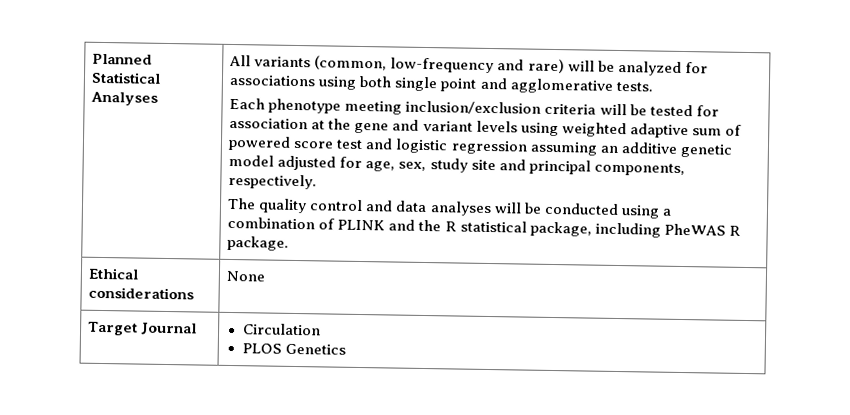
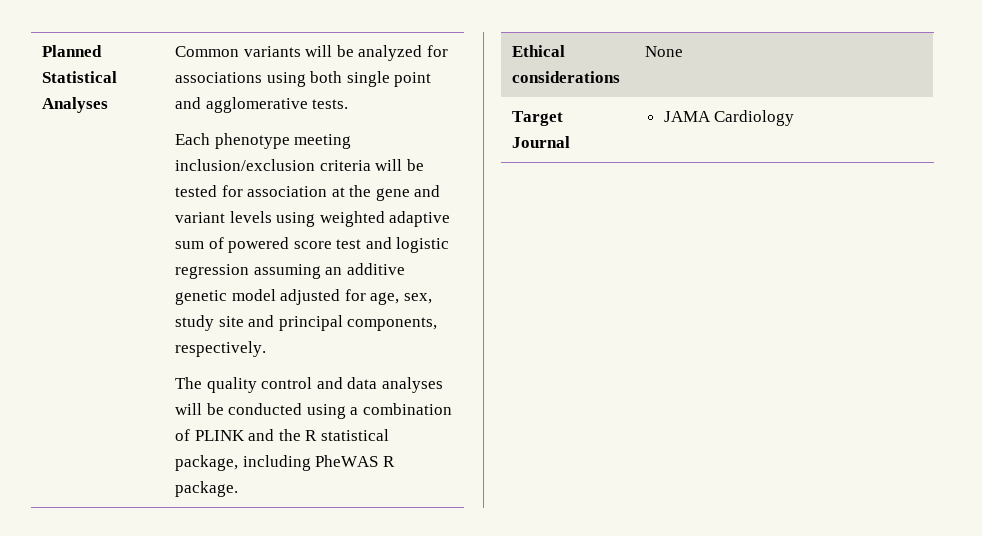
- All variants (common, low-frequency and rare) will be analyzed for associations using both single point and agglomerative tests.
+ Common variants will be analyzed for associations using both single point and agglomerative tests.
- Target Journal | Circulation
- PLOS Genetics
+ Target Journal | JAMA Cardiology

